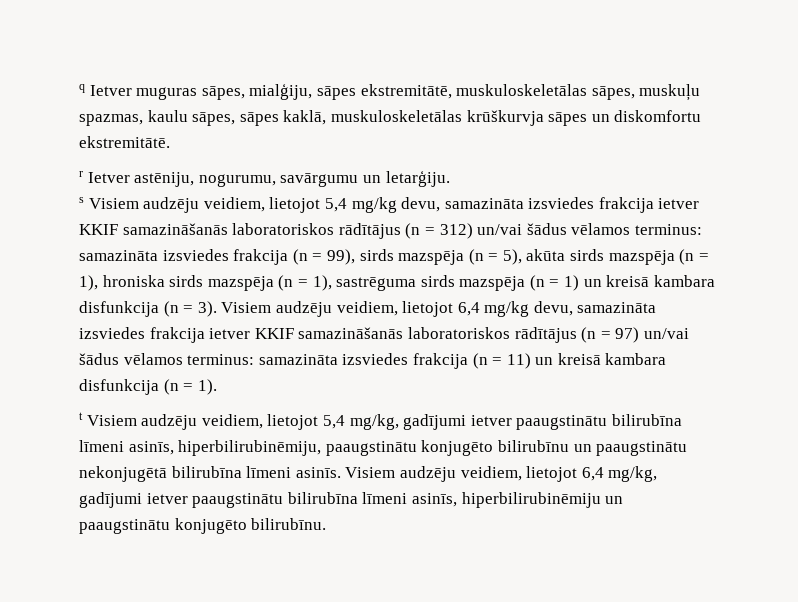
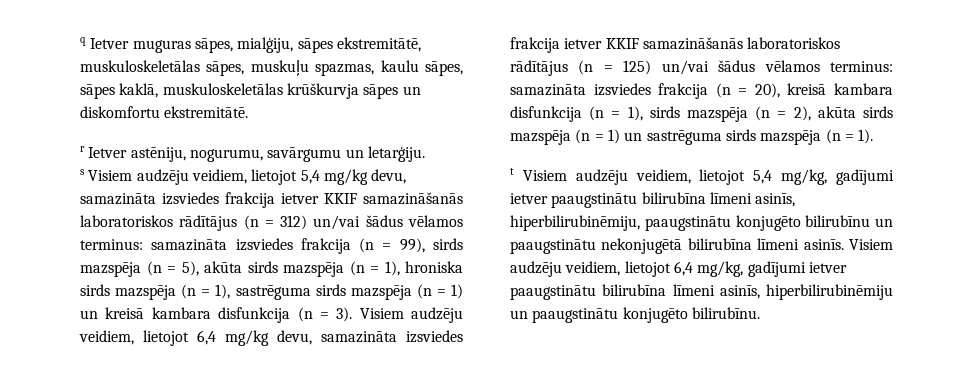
- Visiem audzēju veidiem, lietojot 6,4 mg/kg devu, samazināta izsviedes frakcija ietver KKIF samazināšanās laboratoriskos rādītājus (n = 97) un/vai šādus vēlamos terminus: samazināta izsviedes frakcija (n = 11) un kreisā kambara disfunkcija (n = 1).
+ Visiem audzēju veidiem, lietojot 6,4 mg/kg devu, samazināta izsviedes frakcija ietver KKIF samazināšanās laboratoriskos rādītājus (n = 125) un/vai šādus vēlamos terminus: samazināta izsviedes frakcija (n = 20), kreisā kambara disfunkcija (n = 1), sirds mazspēja (n = 2), akūta sirds mazspēja (n = 1) un sastrēguma sirds mazspēja (n = 1).

